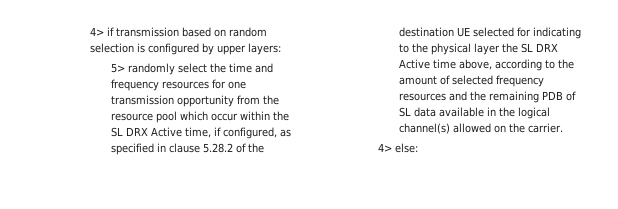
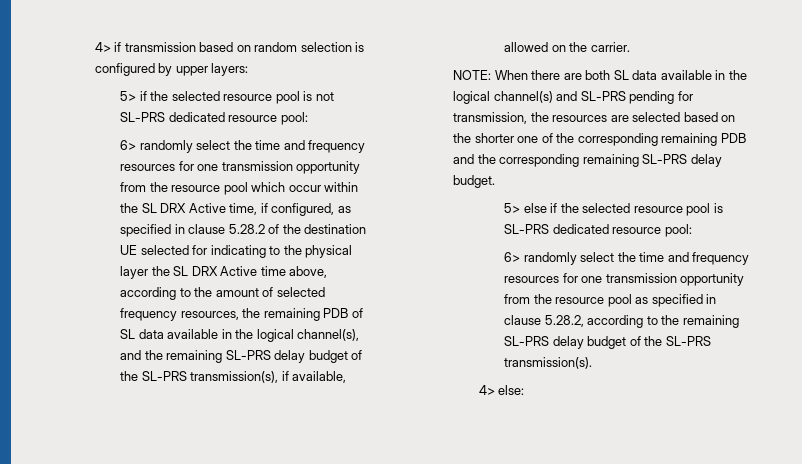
- 5> randomly select the time and frequency resources for one transmission opportunity from the resource pool which occur within the SL DRX Active time, if configured, as specified in clause 5.28.2 of the destination UE selected for indicating to the physical layer the SL DRX Active time above, according to the amount of selected frequency resources and the remaining PDB of SL data available in the logical channel(s) allowed on the carrier.
+ 5> if the selected resource pool is not SL-PRS dedicated resource pool:
+ 6> randomly select the time and frequency resources for one transmission opportunity from the resource pool which occur within the SL DRX Active time, if configured, as specified in clause 5.28.2 of the destination UE selected for indicating to the physical layer the SL DRX Active time above, according to the amount of selected frequency resources, the remaining PDB of SL data available in the logical channel(s), and the remaining SL-PRS delay budget of the SL-PRS transmission(s), if available, allowed on the carrier.
+ NOTE: When there are both SL data available in the logical channel(s) and SL-PRS pending for transmission, the resources are selected based on the shorter one of the corresponding remaining PDB and the corresponding remaining SL-PRS delay budget.
+ 5> else if the selected resource pool is SL-PRS dedicated resource pool:
+ 6> randomly select the time and frequency resources for one transmission opportunity from the resource pool as specified in clause 5.28.2, according to the remaining SL-PRS delay budget of the SL-PRS transmission(s).

